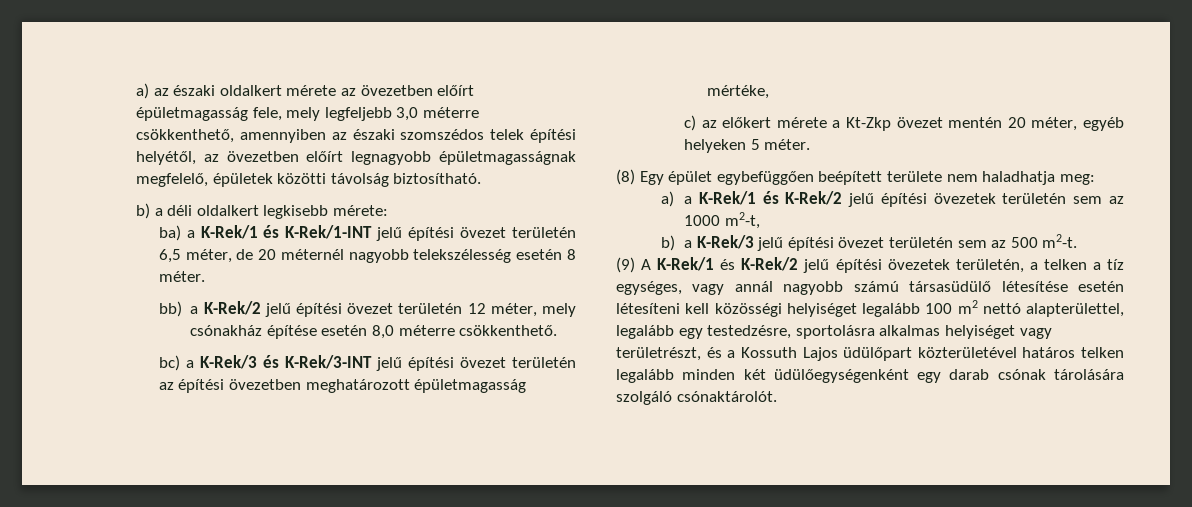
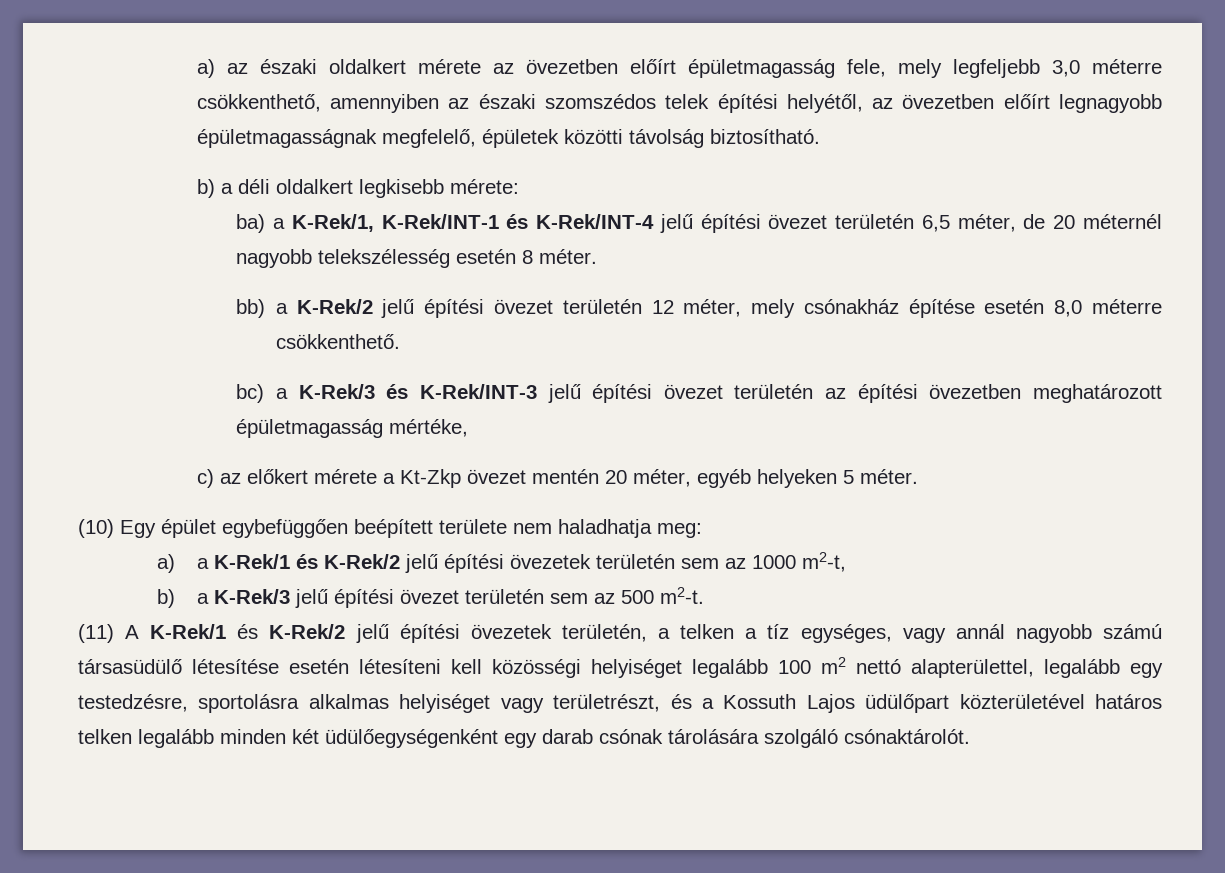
- ba) a K-Rek/1 és K-Rek/1-INT jelű építési övezet területén 6,5 méter, de 20 méternél nagyobb telekszélesség esetén 8 méter.
+ ba) a K-Rek/1, K-Rek/INT-1 és K-Rek/INT-4 jelű építési övezet területén 6,5 méter, de 20 méternél nagyobb telekszélesség esetén 8 méter.
- bc) a K-Rek/3 és K-Rek/3-INT jelű építési övezet területén az építési övezetben meghatározott épületmagasság mértéke,
+ bc) a K-Rek/3 és K-Rek/INT-3 jelű építési övezet területén az építési övezetben meghatározott épületmagasság mértéke,
- (8) Egy épület egybefüggően beépített területe nem haladhatja meg:
+ (10) Egy épület egybefüggően beépített területe nem haladhatja meg:
- (9) A K-Rek/1 és K-Rek/2 jelű építési övezetek területén, a telken a tíz egységes, vagy annál nagyobb számú társasüdülő létesítése esetén létesíteni kell közösségi helyiséget legalább 100 m2 nettó alapterülettel, legalább egy testedzésre, sportolásra alkalmas helyiséget vagy területrészt, és a Kossuth Lajos üdülőpart közterületével határos telken legalább minden két üdülőegységenként egy darab csónak tárolására szolgáló csónaktárolót.
+ (11) A K-Rek/1 és K-Rek/2 jelű építési övezetek területén, a telken a tíz egységes, vagy annál nagyobb számú társasüdülő létesítése esetén létesíteni kell közösségi helyiséget legalább 100 m2 nettó alapterülettel, legalább egy testedzésre, sportolásra alkalmas helyiséget vagy területrészt, és a Kossuth Lajos üdülőpart közterületével határos telken legalább minden két üdülőegységenként egy darab csónak tárolására szolgáló csónaktárolót.

